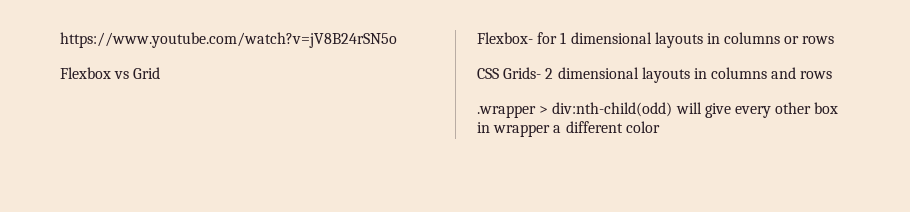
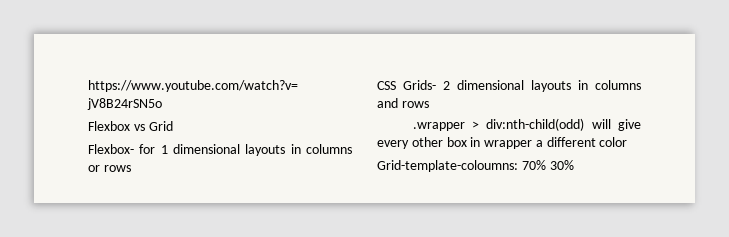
+ Grid-template-coloumns: 70% 30%

